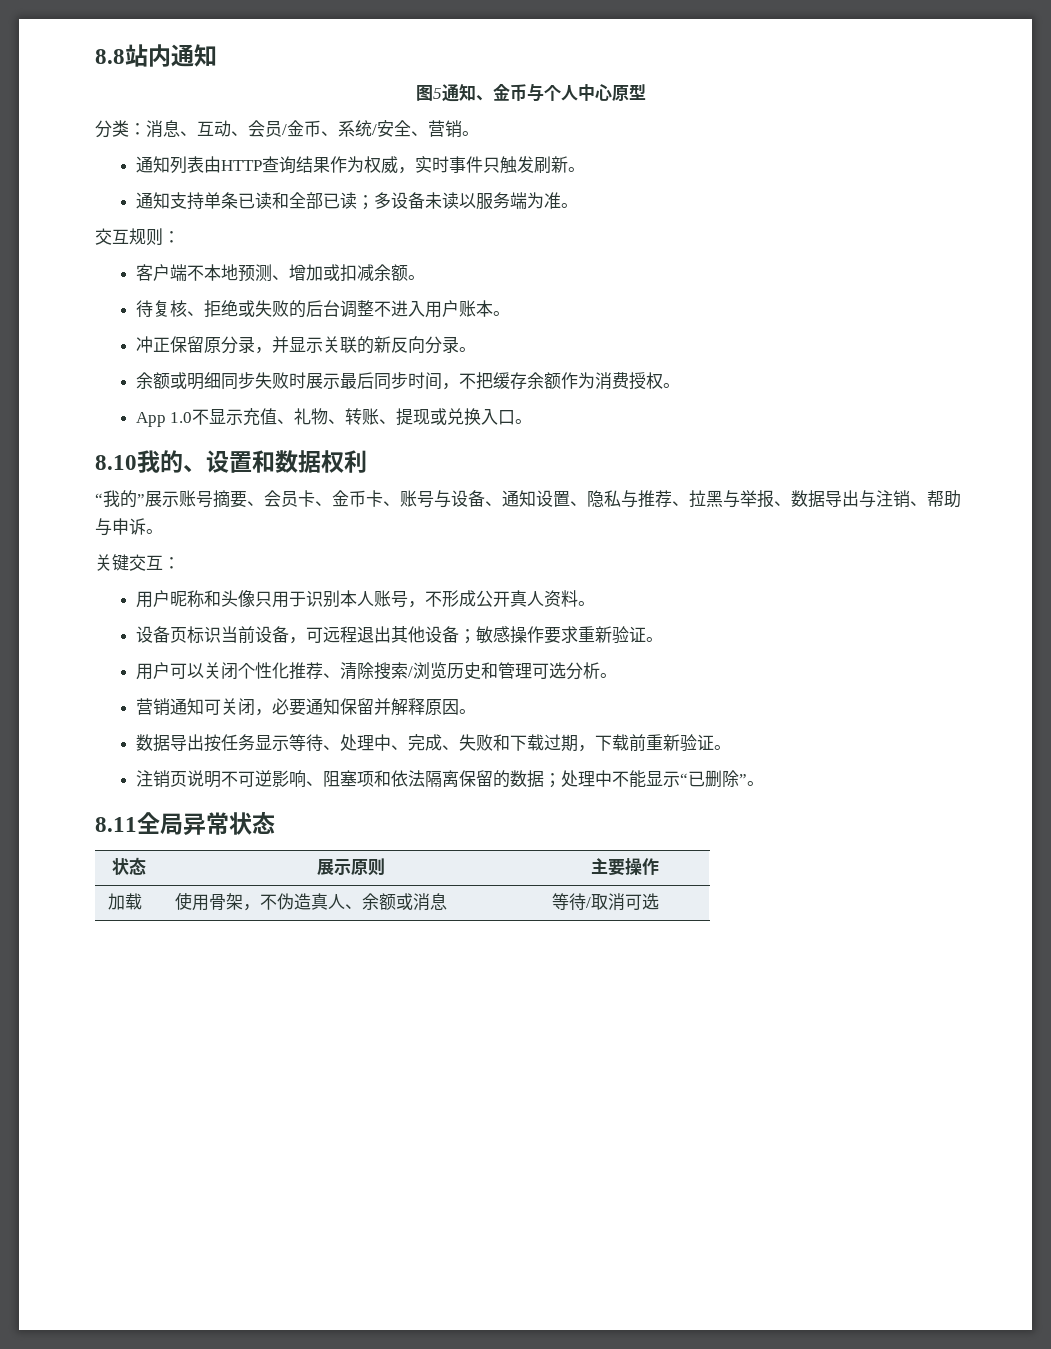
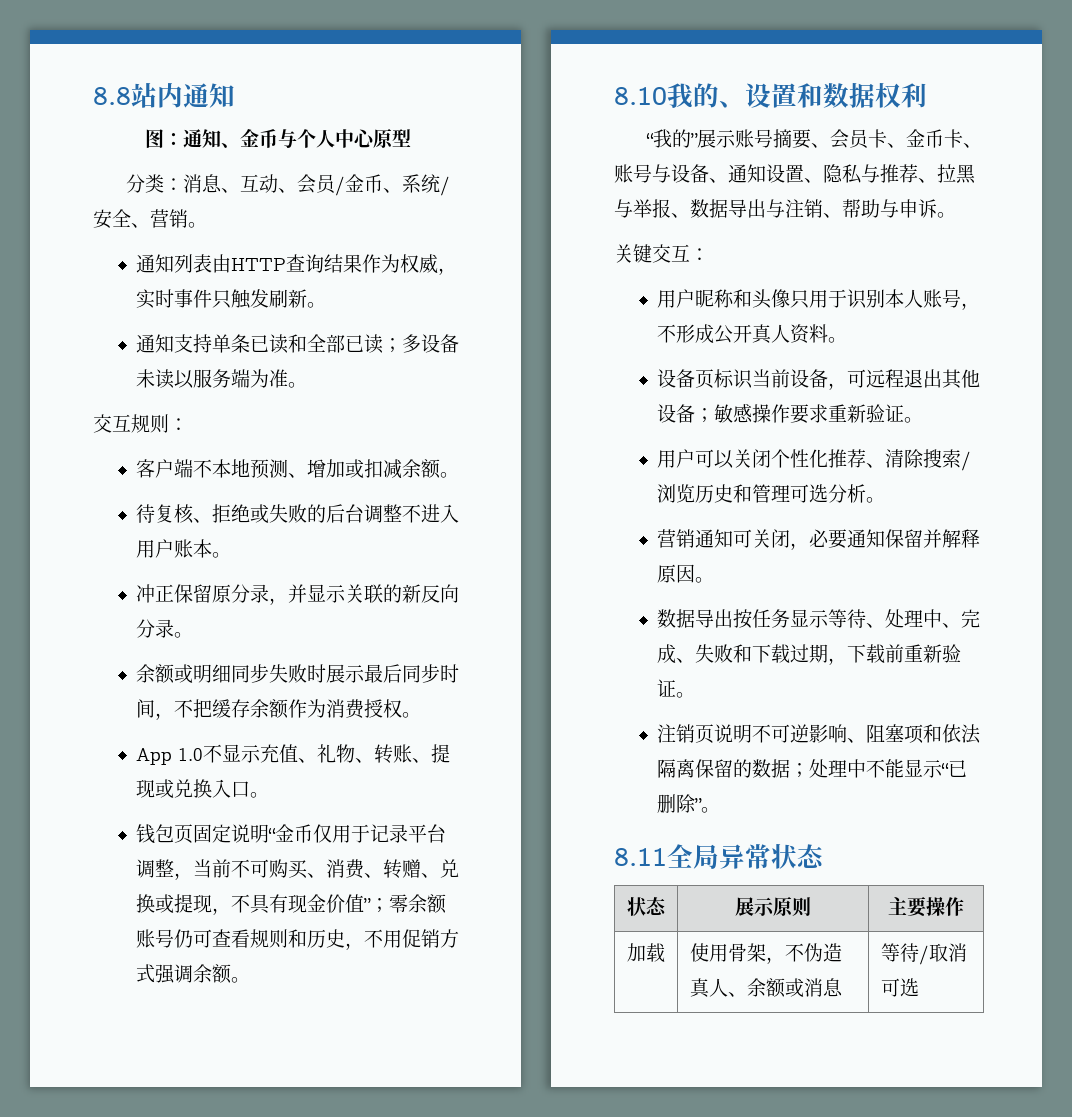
- 图5通知、金币与个人中心原型
+ 图：通知、金币与个人中心原型
+ 钱包页固定说明“金币仅用于记录平台调整，当前不可购买、消费、转赠、兑换或提现，不具有现金价值”；零余额账号仍可查看规则和历史，不用促销方式强调余额。

